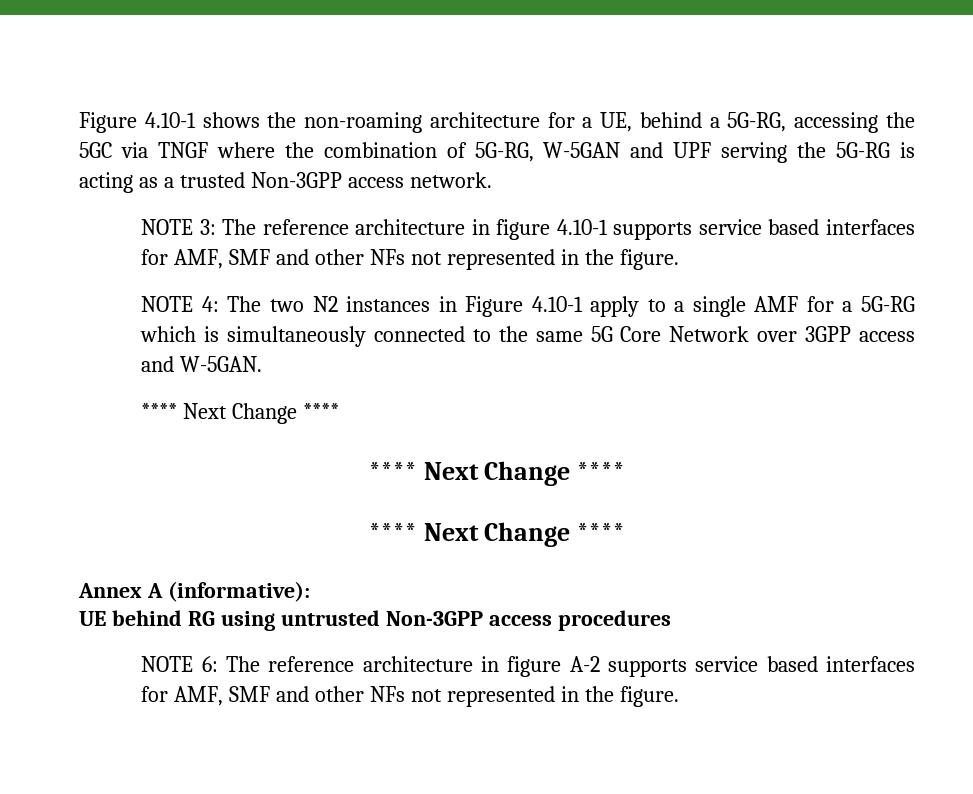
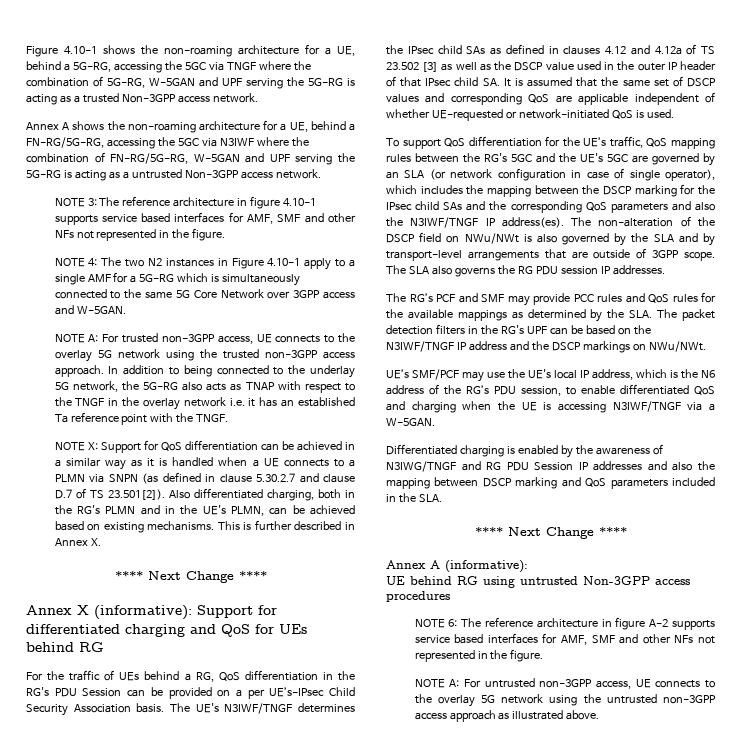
+ Annex A shows the non-roaming architecture for a UE, behind a FN-RG/5G-RG, accessing the 5GC via N3IWF where the combination of FN-RG/5G-RG, W-5GAN and UPF serving the 5G-RG is acting as a untrusted Non-3GPP access network.
  NOTE 4: The two N2 instances in Figure 4.10-1 apply to a single AMF for a 5G-RG which is simultaneously connected to the same 5G Core Network over 3GPP access and W-5GAN.
+ NOTE A: For trusted non-3GPP access, UE connects to the overlay 5G network using the trusted non-3GPP access approach. In addition to being connected to the underlay 5G network, the 5G-RG also acts as TNAP with respect to the TNGF in the overlay network i.e. it has an established Ta reference point with the TNGF.
+ NOTE X: Support for QoS differentiation can be achieved in a similar way as it is handled when a UE connects to a PLMN via SNPN (as defined in clause 5.30.2.7 and clause D.7 of TS 23.501[2]). Also differentiated charging, both in the RG's PLMN and in the UE's PLMN, can be achieved based on existing mechanisms. This is further described in Annex X.
  **** Next Change ****
- **** Next Change ****
+ Annex X (informative): Support for differentiated charging and QoS for UEs behind RG
+ For the traffic of UEs behind a RG, QoS differentiation in the RG's PDU Session can be provided on a per UE’s-IPsec Child Security Association basis. The UE's N3IWF/TNGF determines the IPsec child SAs as defined in clauses 4.12 and 4.12a of TS 23.502 [3] as well as the DSCP value used in the outer IP header of that IPsec child SA. It is assumed that the same set of DSCP values and corresponding QoS are applicable independent of whether UE-requested or network-initiated QoS is used.
+ To support QoS differentiation for the UE’s traffic, QoS mapping rules between the RG's 5GC and the UE's 5GC are governed by an SLA (or network configuration in case of single operator), which includes the mapping between the DSCP marking for the IPsec child SAs and the corresponding QoS parameters and also the N3IWF/TNGF IP address(es). The non-alteration of the DSCP field on NWu/NWt is also governed by the SLA and by transport-level arrangements that are outside of 3GPP scope. The SLA also governs the RG PDU session IP addresses.
+ The RG’s PCF and SMF may provide PCC rules and QoS rules for the available mappings as determined by the SLA. The packet detection filters in the RG's UPF can be based on the N3IWF/TNGF IP address and the DSCP markings on NWu/NWt.
+ UE’s SMF/PCF may use the UE's local IP address, which is the N6 address of the RG’s PDU session, to enable differentiated QoS and charging when the UE is accessing N3IWF/TNGF via a W-5GAN.
+ Differentiated charging is enabled by the awareness of N3IWG/TNGF and RG PDU Session IP addresses and also the mapping between DSCP marking and QoS parameters included in the SLA.
+ NOTE A: For untrusted non-3GPP access, UE connects to the overlay 5G network using the untrusted non-3GPP access approach as illustrated above.

